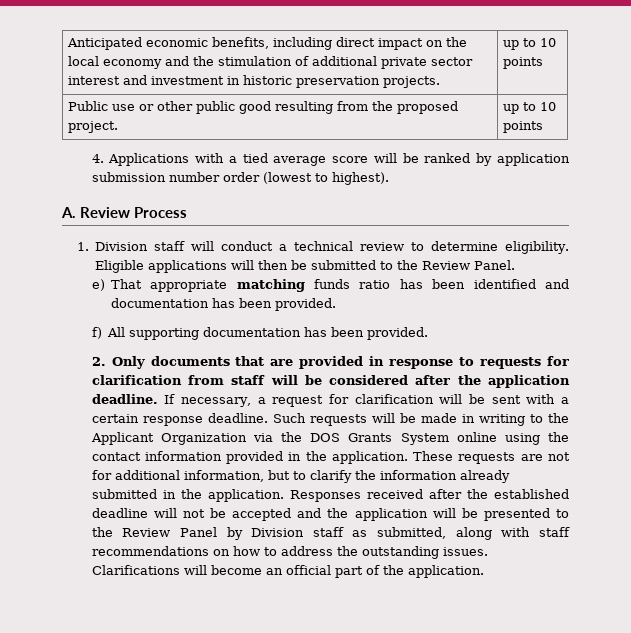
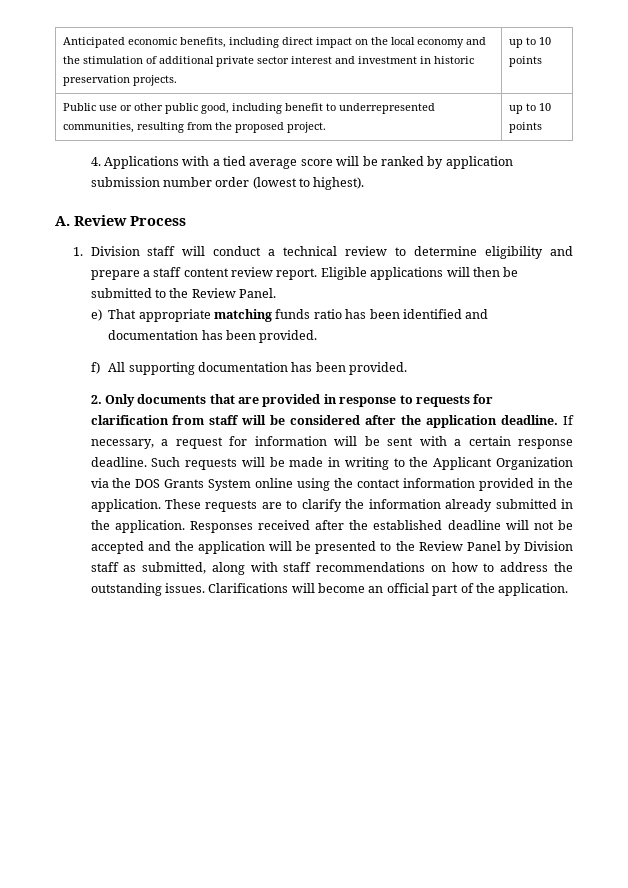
- Public use or other public good resulting from the proposed project. | up to 10 points
+ Public use or other public good, including benefit to underrepresented communities, resulting from the proposed project. | up to 10 points
- 1. Division staff will conduct a technical review to determine eligibility.
+ 1. Division staff will conduct a technical review to determine eligibility and prepare a staff content review report.
- If necessary, a request for clarification will be sent with a certain response deadline.
+ If necessary, a request for information will be sent with a certain response deadline.
- These requests are not for additional information, but to clarify the information already submitted in the application.
+ These requests are to clarify the information already submitted in the application.

